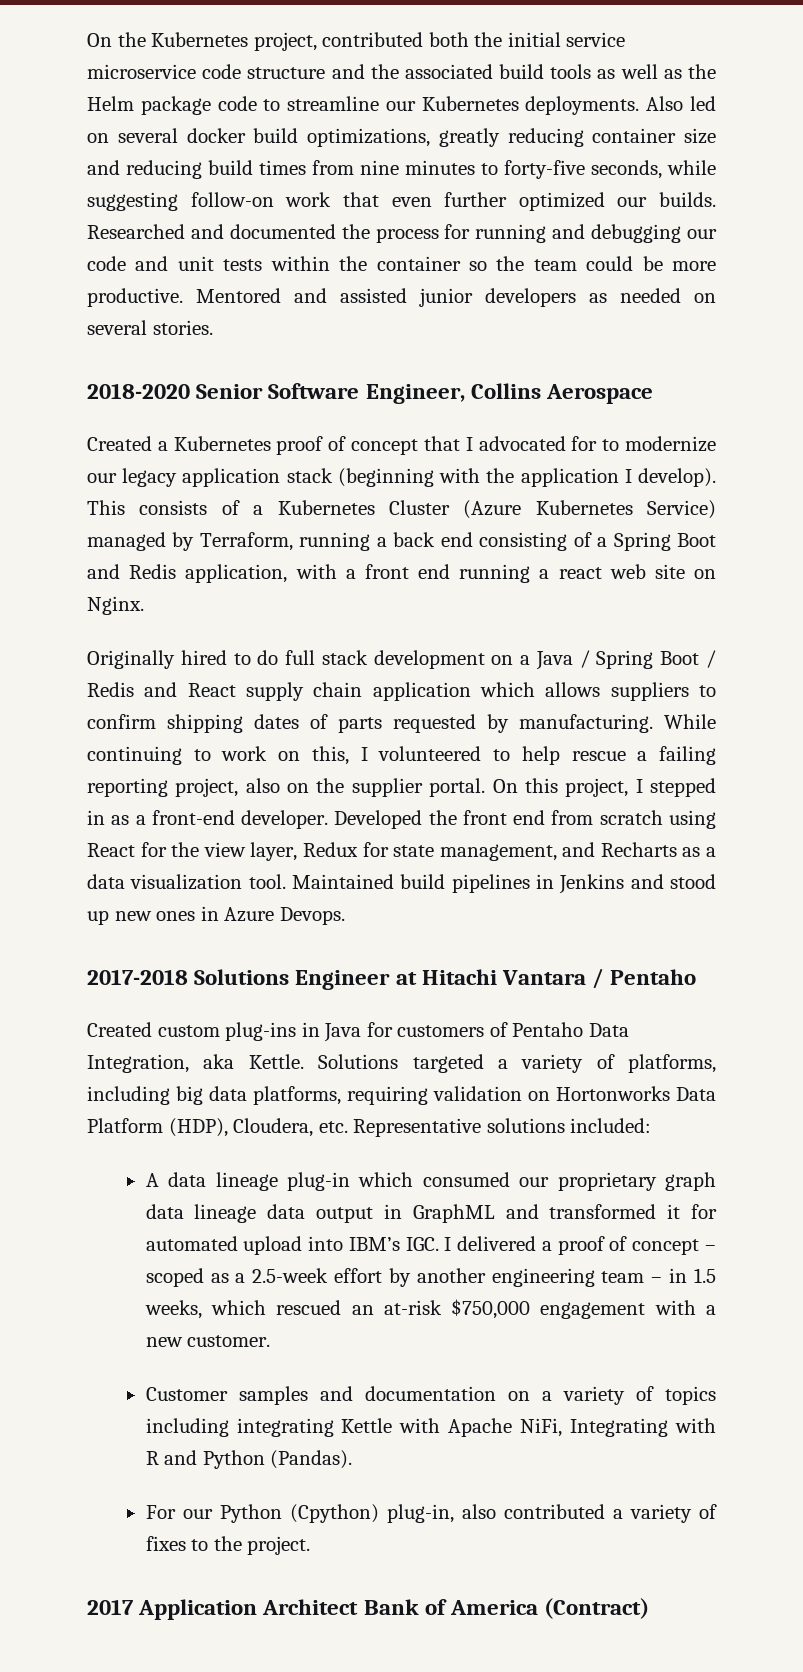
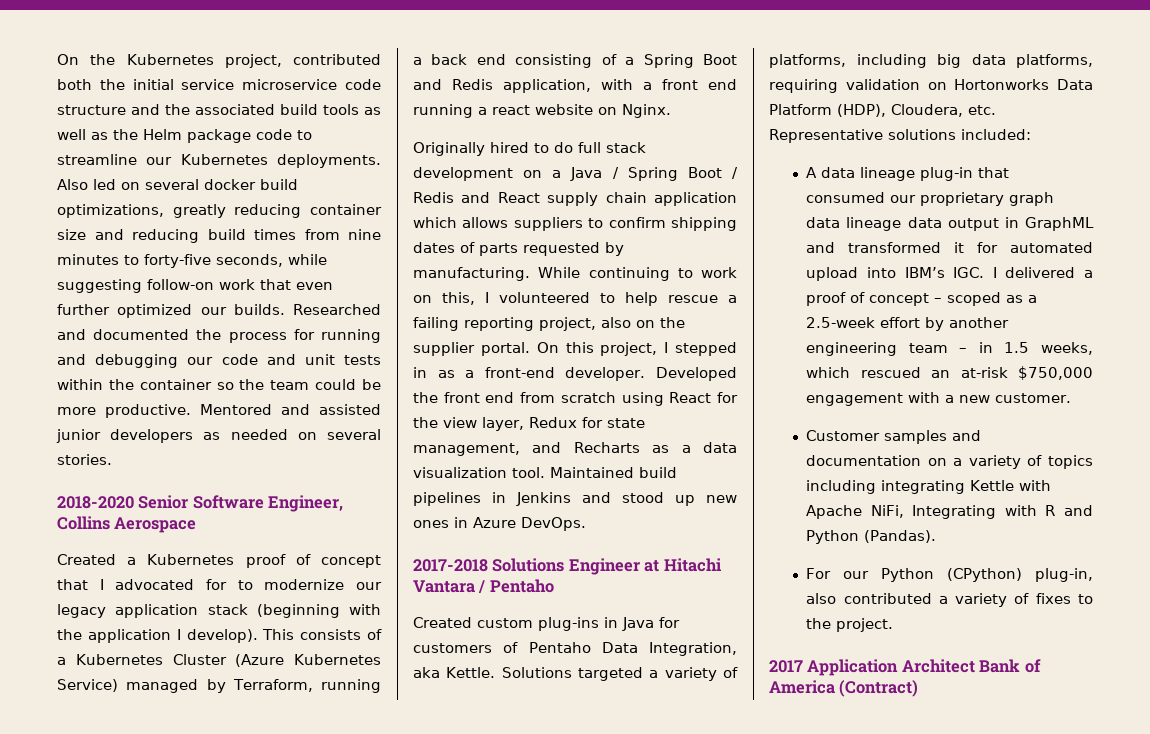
- This consists of a Kubernetes Cluster (Azure Kubernetes Service) managed by Terraform, running a back end consisting of a Spring Boot and Redis application, with a front end running a react web site on Nginx.
+ This consists of a Kubernetes Cluster (Azure Kubernetes Service) managed by Terraform, running a back end consisting of a Spring Boot and Redis application, with a front end running a react website on Nginx.
- Maintained build pipelines in Jenkins and stood up new ones in Azure Devops.
+ Maintained build pipelines in Jenkins and stood up new ones in Azure DevOps.
- A data lineage plug-in which consumed our proprietary graph data lineage data output in GraphML and transformed it for automated upload into IBM’s IGC. I delivered a proof of concept – scoped as a 2.5-week effort by another engineering team – in 1.5 weeks, which rescued an at-risk $750,000 engagement with a new customer.
+ A data lineage plug-in that consumed our proprietary graph data lineage data output in GraphML and transformed it for automated upload into IBM’s IGC. I delivered a proof of concept – scoped as a 2.5-week effort by another engineering team – in 1.5 weeks, which rescued an at-risk $750,000 engagement with a new customer.
- For our Python (Cpython) plug-in, also contributed a variety of fixes to the project.
+ For our Python (CPython) plug-in, also contributed a variety of fixes to the project.

